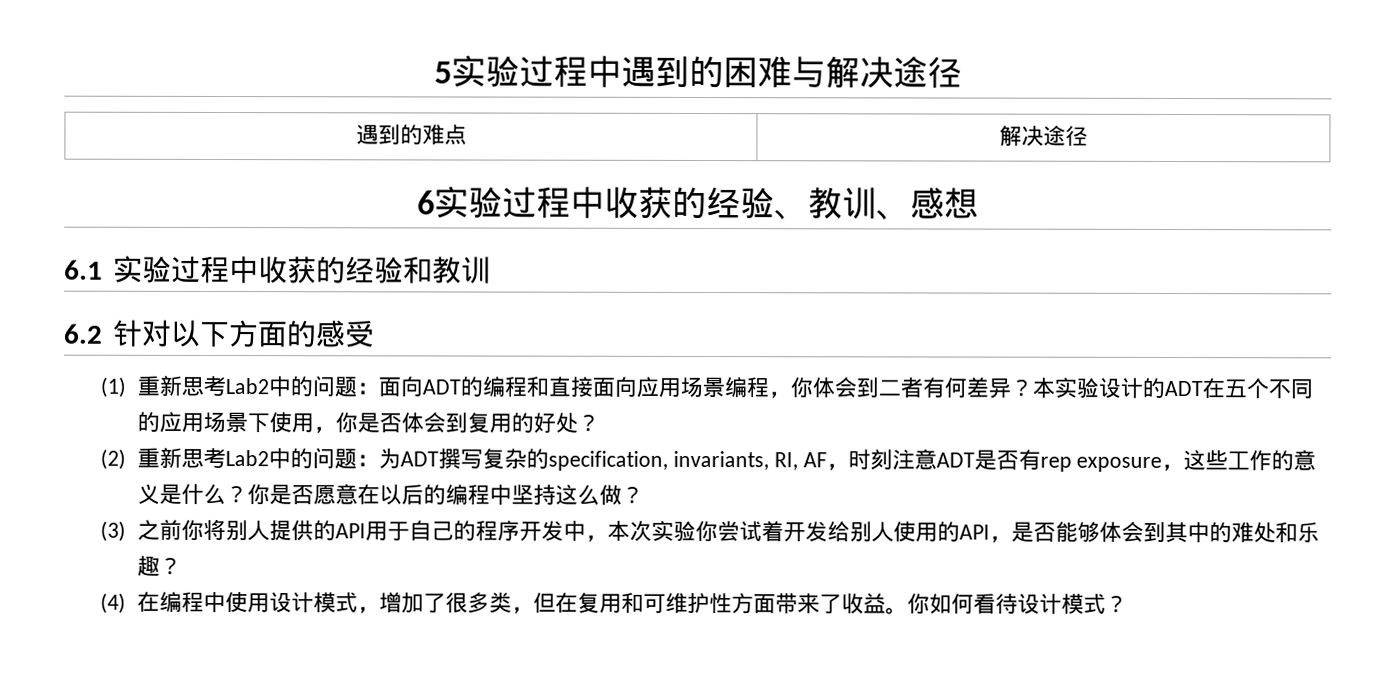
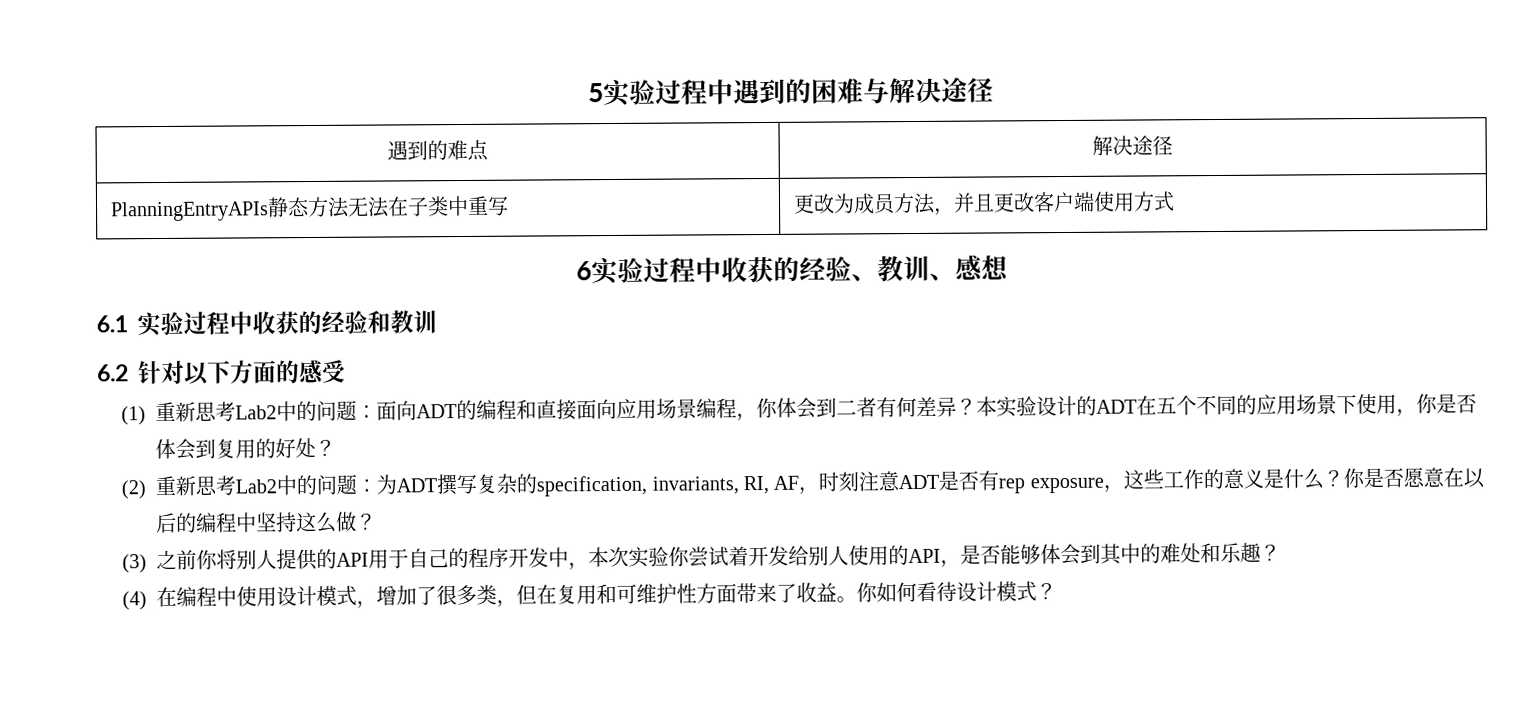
+ PlanningEntryAPIs静态方法无法在子类中重写 | 更改为成员方法，并且更改客户端使用方式

